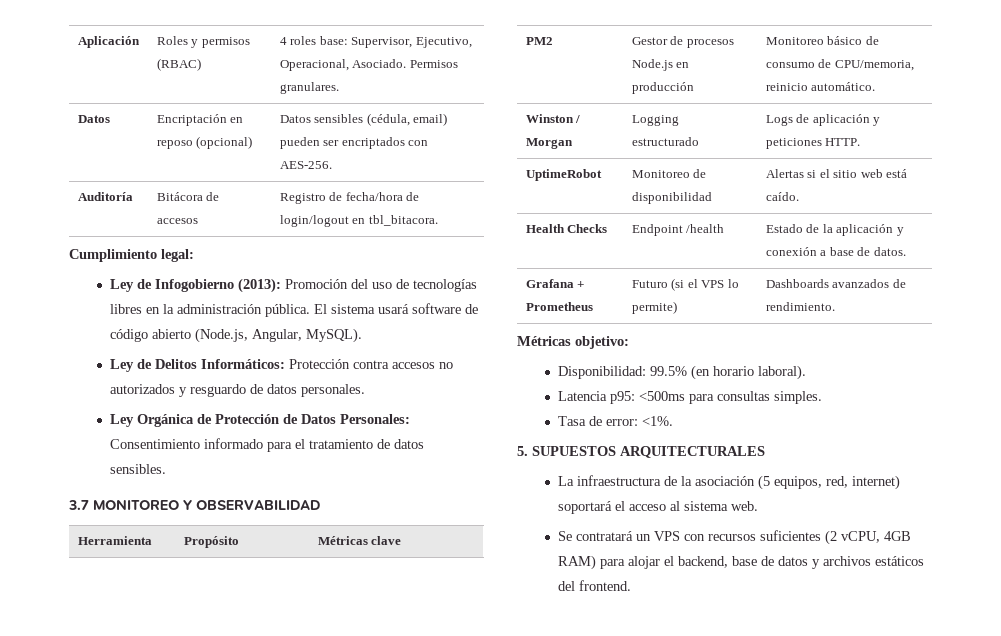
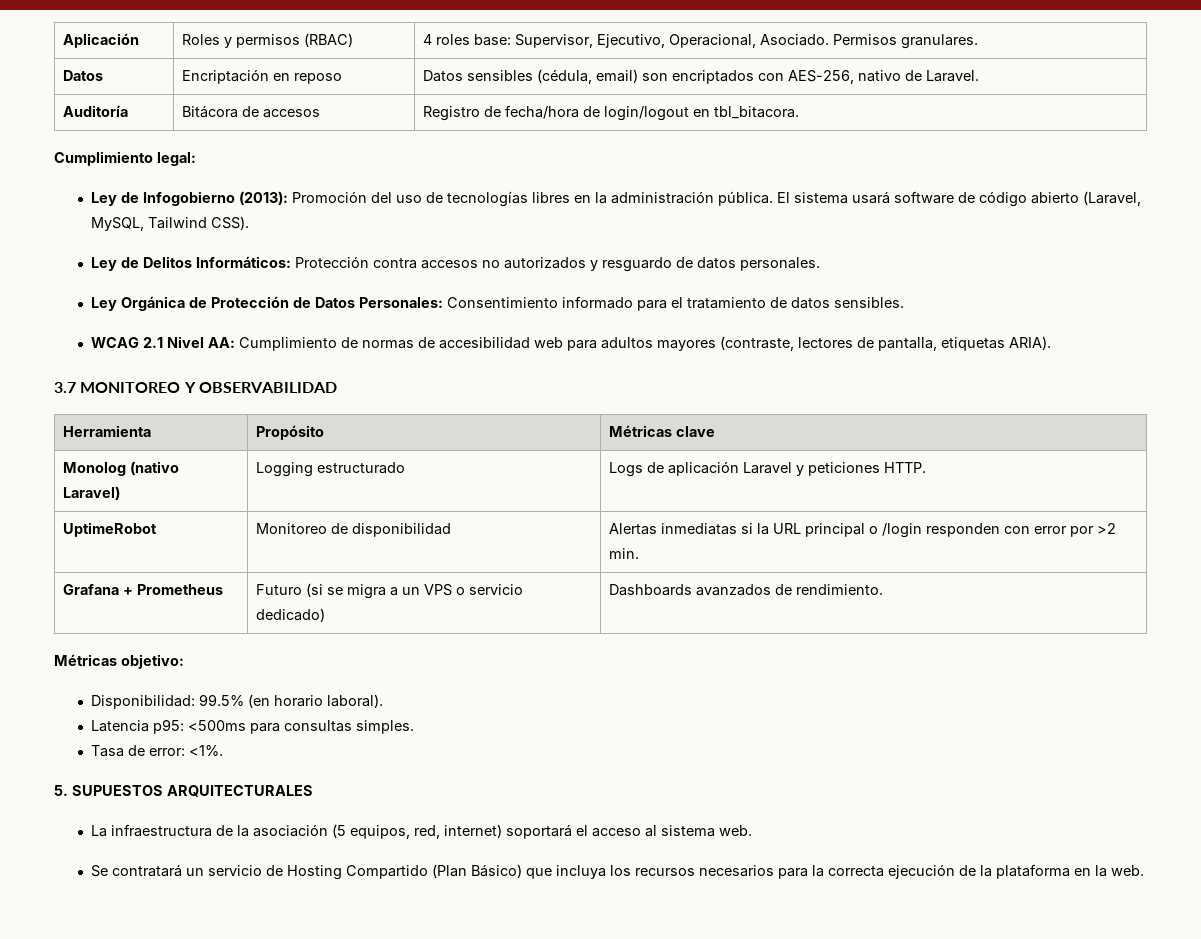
- Datos | Encriptación en reposo (opcional) | Datos sensibles (cédula, email) pueden ser encriptados con AES-256.
+ Datos | Encriptación en reposo | Datos sensibles (cédula, email) son encriptados con AES-256, nativo de Laravel.
- El sistema usará software de código abierto (Node.js, Angular, MySQL).
+ El sistema usará software de código abierto (Laravel, MySQL, Tailwind CSS).
+ WCAG 2.1 Nivel AA: Cumplimiento de normas de accesibilidad web para adultos mayores (contraste, lectores de pantalla, etiquetas ARIA).
- PM2 | Gestor de procesos Node.js en producción | Monitoreo básico de consumo de CPU/memoria, reinicio automático.
- Winston / Morgan | Logging estructurado | Logs de aplicación y peticiones HTTP.
+ Monolog (nativo Laravel) | Logging estructurado | Logs de aplicación Laravel y peticiones HTTP.
- UptimeRobot | Monitoreo de disponibilidad | Alertas si el sitio web está caído.
- Health Checks | Endpoint /health | Estado de la aplicación y conexión a base de datos.
+ UptimeRobot | Monitoreo de disponibilidad | Alertas inmediatas si la URL principal o /login responden con error por >2 min.
- Grafana + Prometheus | Futuro (si el VPS lo permite) | Dashboards avanzados de rendimiento.
+ Grafana + Prometheus | Futuro (si se migra a un VPS o servicio dedicado) | Dashboards avanzados de rendimiento.
- Se contratará un VPS con recursos suficientes (2 vCPU, 4GB RAM) para alojar el backend, base de datos y archivos estáticos del frontend.
+ Se contratará un servicio de Hosting Compartido (Plan Básico) que incluya los recursos necesarios para la correcta ejecución de la plataforma en la web.

